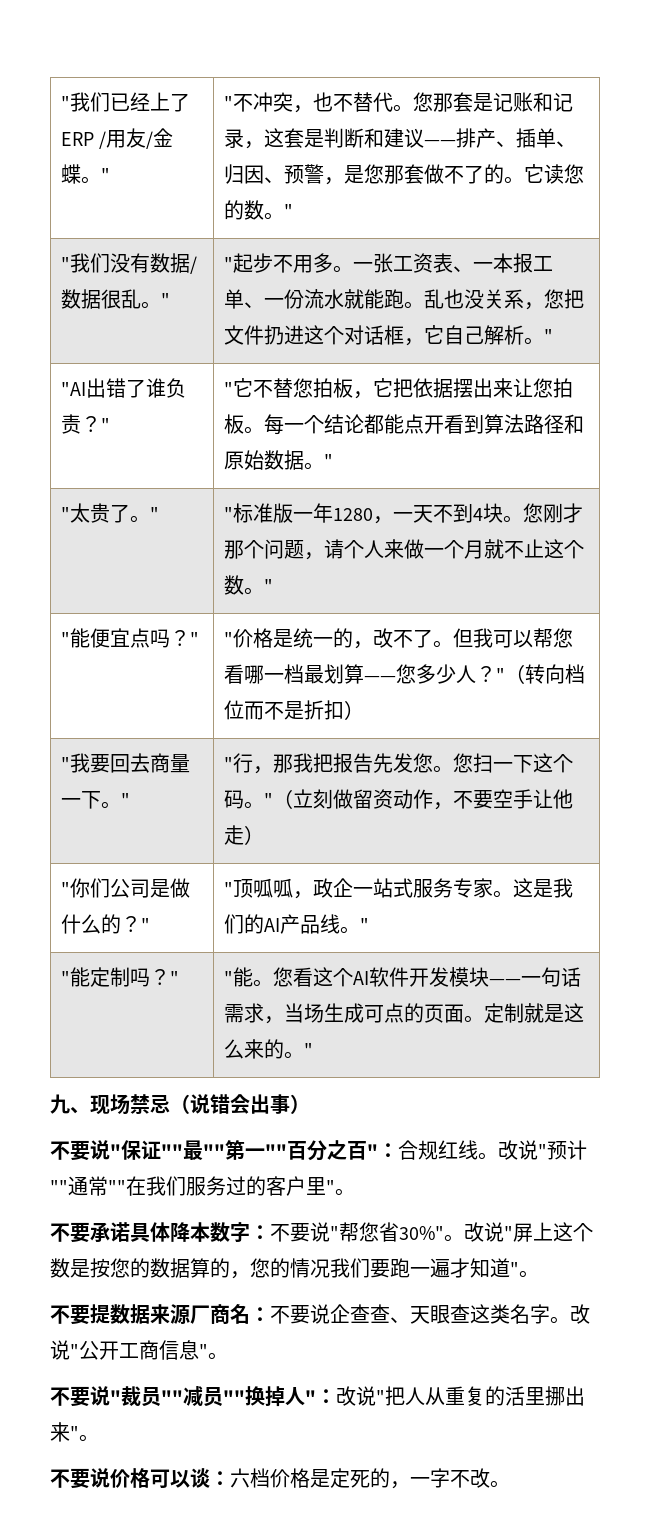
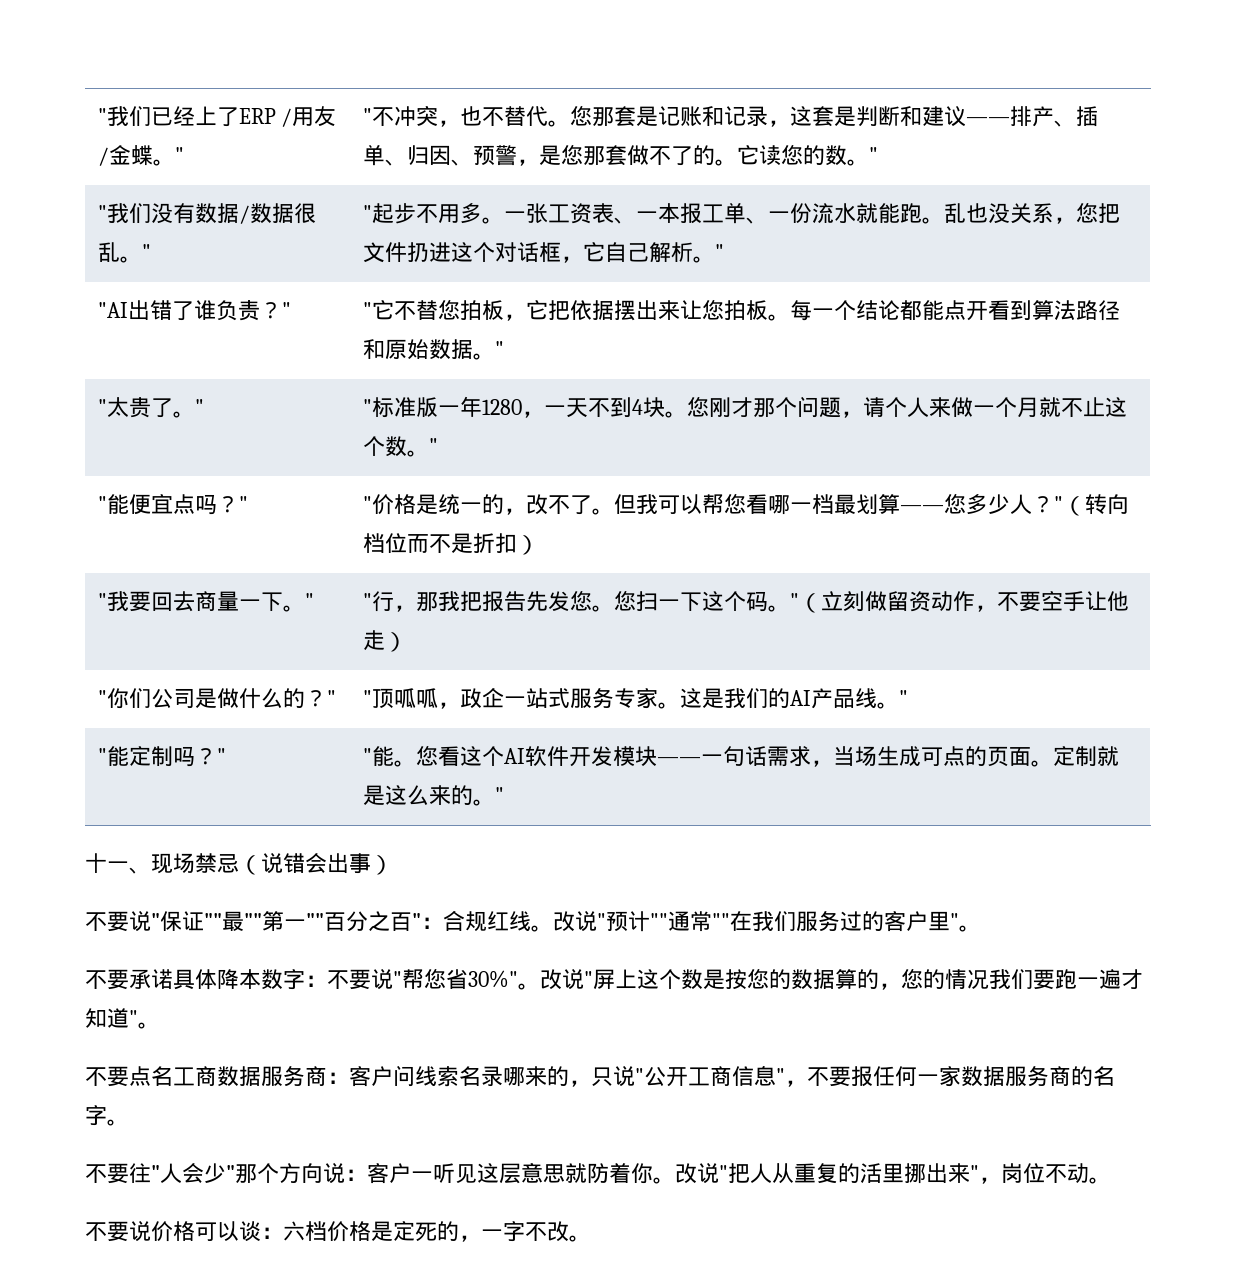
- 九、现场禁忌（说错会出事）
+ 十一、现场禁忌（说错会出事）
- 不要提数据来源厂商名：不要说企查查、天眼查这类名字。改说"公开工商信息"。
- 不要说"裁员""减员""换掉人"：改说"把人从重复的活里挪出来"。
+ 不要点名工商数据服务商：客户问线索名录哪来的，只说"公开工商信息"，不要报任何一家数据服务商的名字。
+ 不要往"人会少"那个方向说：客户一听见这层意思就防着你。改说"把人从重复的活里挪出来"，岗位不动。

